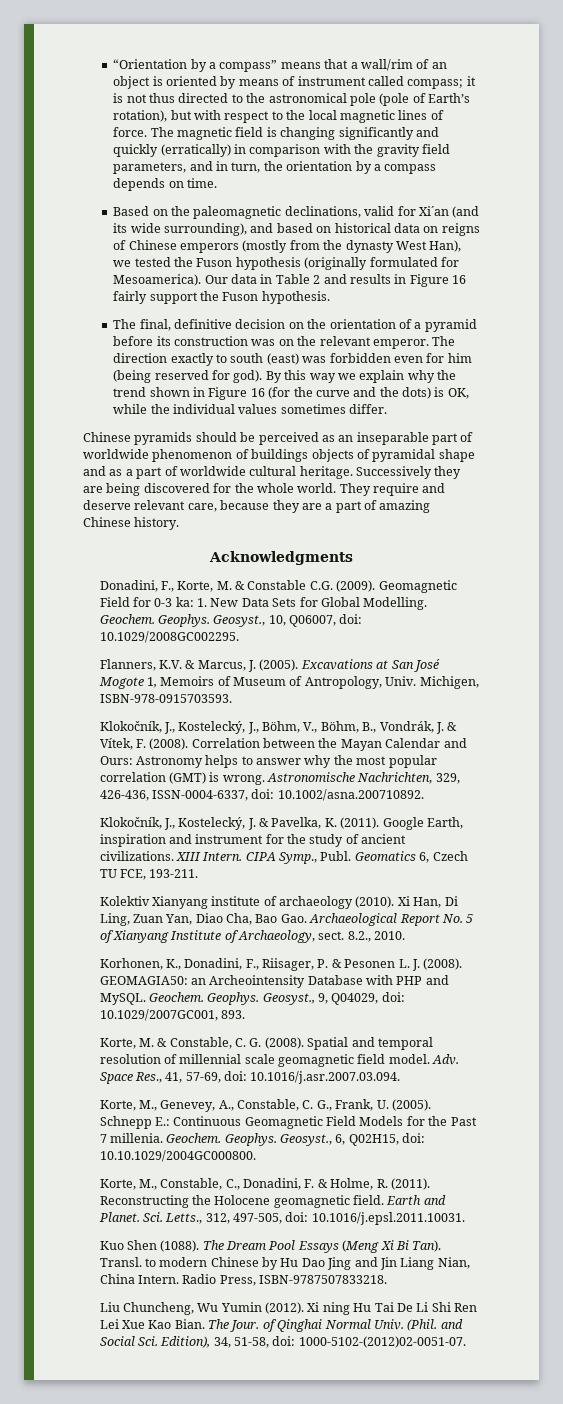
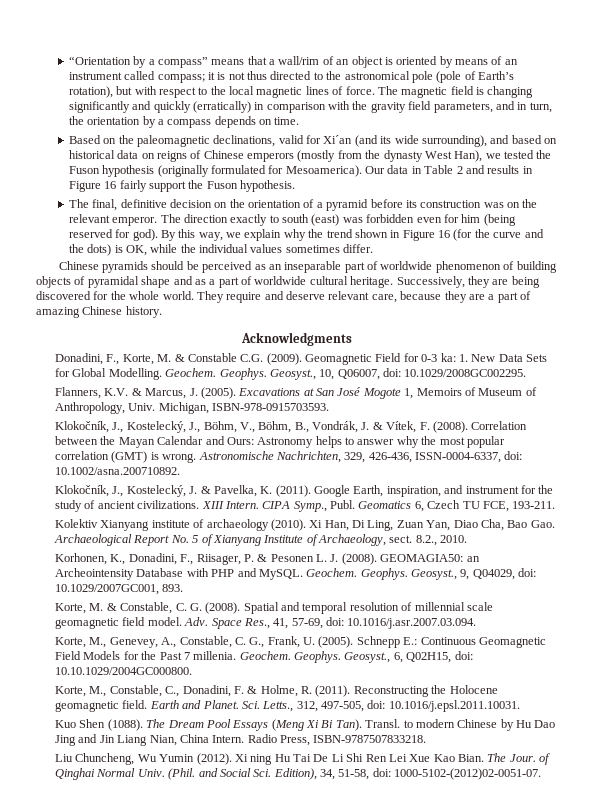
- “Orientation by a compass” means that a wall/rim of an object is oriented by means of instrument called compass; it is not thus directed to the astronomical pole (pole of Earth’s rotation), but with respect to the local magnetic lines of force.
+ “Orientation by a compass” means that a wall/rim of an object is oriented by means of an instrument called compass; it is not thus directed to the astronomical pole (pole of Earth’s rotation), but with respect to the local magnetic lines of force.
- By this way we explain why the trend shown in Figure 16 (for the curve and the dots) is OK, while the individual values sometimes differ.
+ By this way, we explain why the trend shown in Figure 16 (for the curve and the dots) is OK, while the individual values sometimes differ.
- Chinese pyramids should be perceived as an inseparable part of worldwide phenomenon of buildings objects of pyramidal shape and as a part of worldwide cultural heritage.
+ Chinese pyramids should be perceived as an inseparable part of worldwide phenomenon of building objects of pyramidal shape and as a part of worldwide cultural heritage.
- Successively they are being discovered for the whole world.
+ Successively, they are being discovered for the whole world.
- Excavations at San José Mogote 1, Memoirs of Museum of Antropology, Univ. Michigen, ISBN-978-0915703593.
+ Excavations at San José Mogote 1, Memoirs of Museum of Anthropology, Univ. Michigan, ISBN-978-0915703593.
- Google Earth, inspiration and instrument for the study of ancient civilizations.
+ Google Earth, inspiration, and instrument for the study of ancient civilizations.

